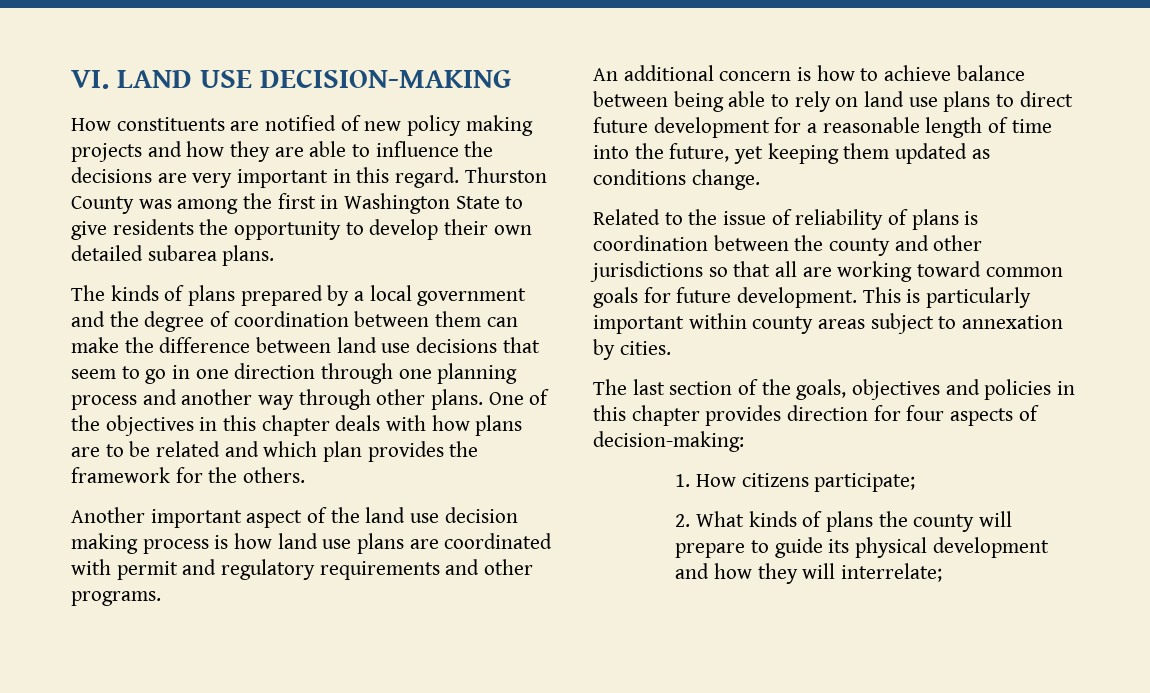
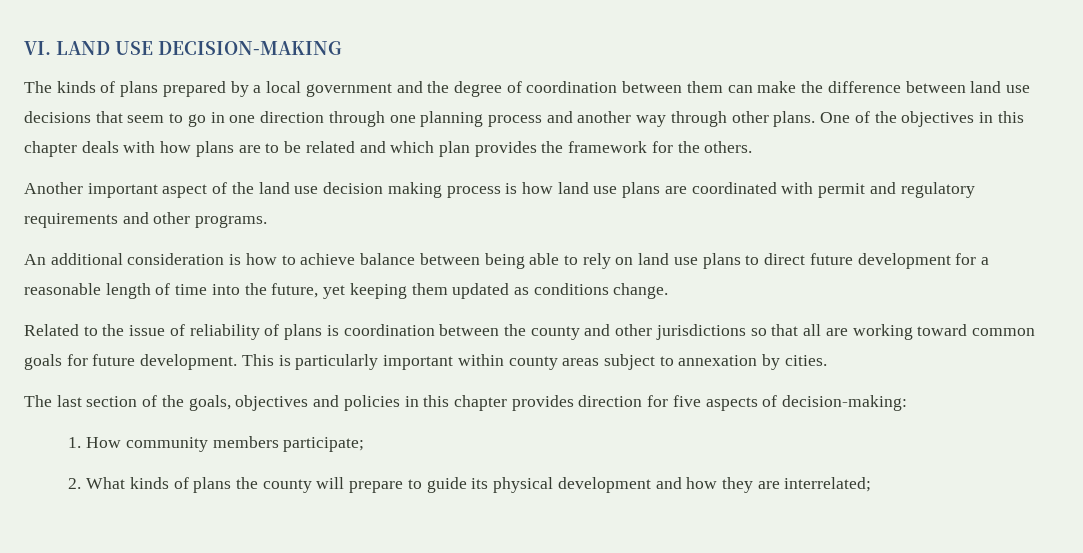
- How constituents are notified of new policy making projects and how they are able to influence the decisions are very important in this regard. Thurston County was among the first in Washington State to give residents the opportunity to develop their own detailed subarea plans.
- An additional concern is how to achieve balance between being able to rely on land use plans to direct future development for a reasonable length of time into the future, yet keeping them updated as conditions change.
+ An additional consideration is how to achieve balance between being able to rely on land use plans to direct future development for a reasonable length of time into the future, yet keeping them updated as conditions change.
- The last section of the goals, objectives and policies in this chapter provides direction for four aspects of decision-making:
+ The last section of the goals, objectives and policies in this chapter provides direction for five aspects of decision-making:
- 1. How citizens participate;
+ 1. How community members participate;
- 2. What kinds of plans the county will prepare to guide its physical development and how they will interrelate;
+ 2. What kinds of plans the county will prepare to guide its physical development and how they are interrelated;

